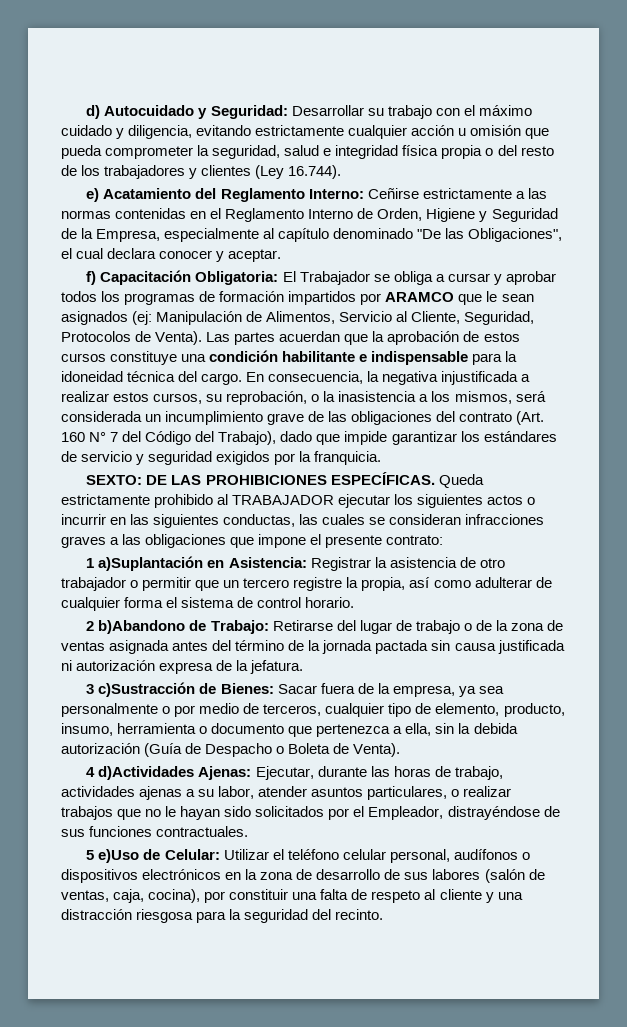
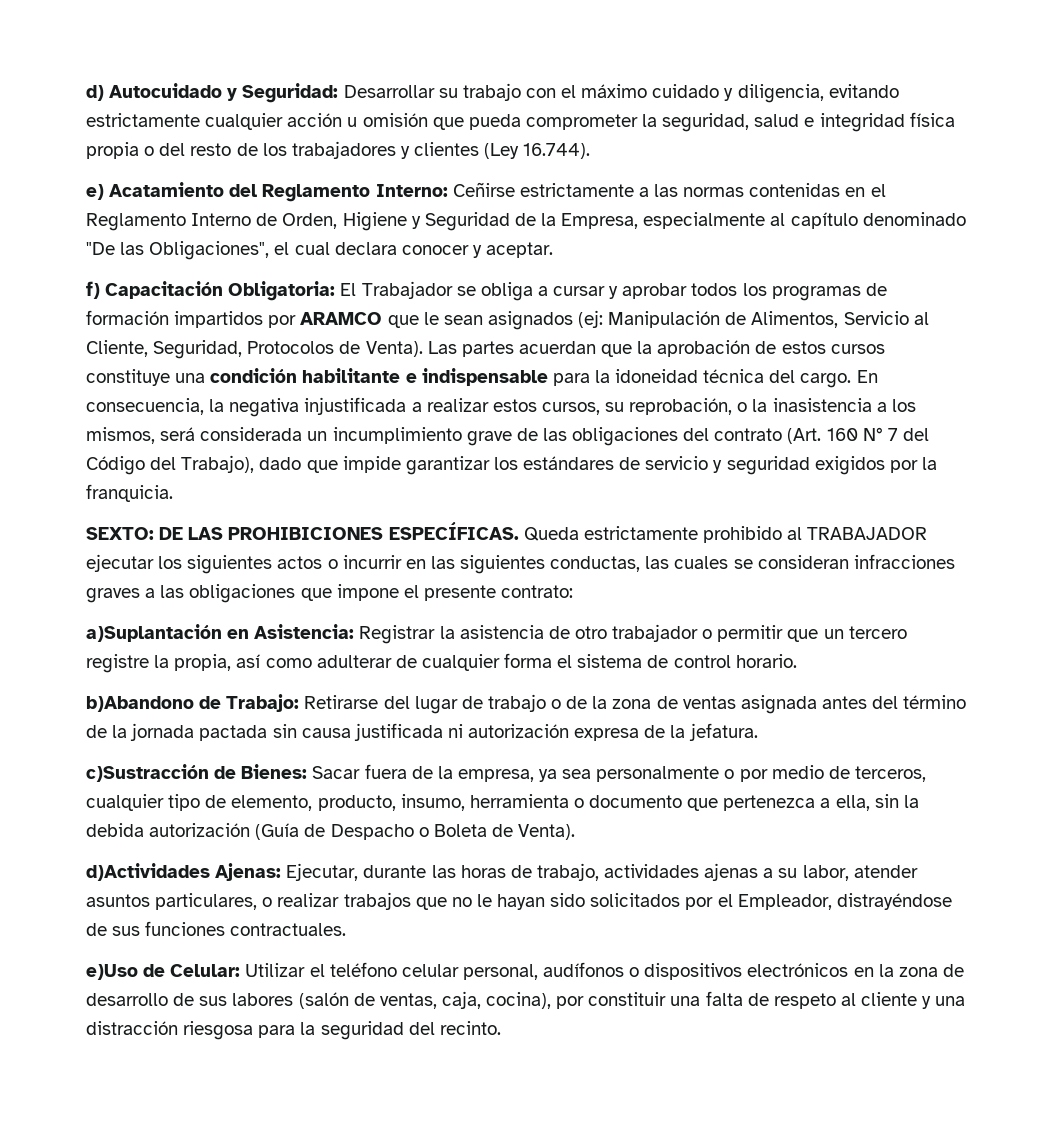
- 1 a)Suplantación en Asistencia: Registrar la asistencia de otro trabajador o permitir que un tercero registre la propia, así como adulterar de cualquier forma el sistema de control horario.
+ a)Suplantación en Asistencia: Registrar la asistencia de otro trabajador o permitir que un tercero registre la propia, así como adulterar de cualquier forma el sistema de control horario.
- 2 b)Abandono de Trabajo: Retirarse del lugar de trabajo o de la zona de ventas asignada antes del término de la jornada pactada sin causa justificada ni autorización expresa de la jefatura.
+ b)Abandono de Trabajo: Retirarse del lugar de trabajo o de la zona de ventas asignada antes del término de la jornada pactada sin causa justificada ni autorización expresa de la jefatura.
- 3 c)Sustracción de Bienes: Sacar fuera de la empresa, ya sea personalmente o por medio de terceros, cualquier tipo de elemento, producto, insumo, herramienta o documento que pertenezca a ella, sin la debida autorización (Guía de Despacho o Boleta de Venta).
+ c)Sustracción de Bienes: Sacar fuera de la empresa, ya sea personalmente o por medio de terceros, cualquier tipo de elemento, producto, insumo, herramienta o documento que pertenezca a ella, sin la debida autorización (Guía de Despacho o Boleta de Venta).
- 4 d)Actividades Ajenas: Ejecutar, durante las horas de trabajo, actividades ajenas a su labor, atender asuntos particulares, o realizar trabajos que no le hayan sido solicitados por el Empleador, distrayéndose de sus funciones contractuales.
+ d)Actividades Ajenas: Ejecutar, durante las horas de trabajo, actividades ajenas a su labor, atender asuntos particulares, o realizar trabajos que no le hayan sido solicitados por el Empleador, distrayéndose de sus funciones contractuales.
- 5 e)Uso de Celular: Utilizar el teléfono celular personal, audífonos o dispositivos electrónicos en la zona de desarrollo de sus labores (salón de ventas, caja, cocina), por constituir una falta de respeto al cliente y una distracción riesgosa para la seguridad del recinto.
+ e)Uso de Celular: Utilizar el teléfono celular personal, audífonos o dispositivos electrónicos en la zona de desarrollo de sus labores (salón de ventas, caja, cocina), por constituir una falta de respeto al cliente y una distracción riesgosa para la seguridad del recinto.

